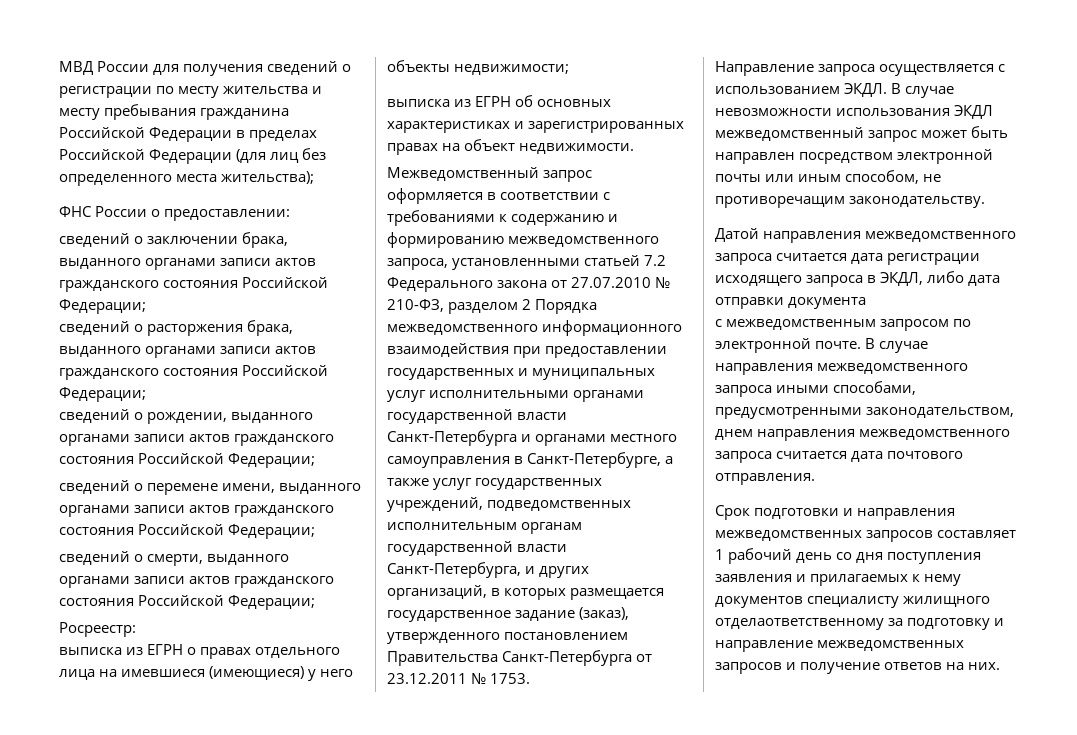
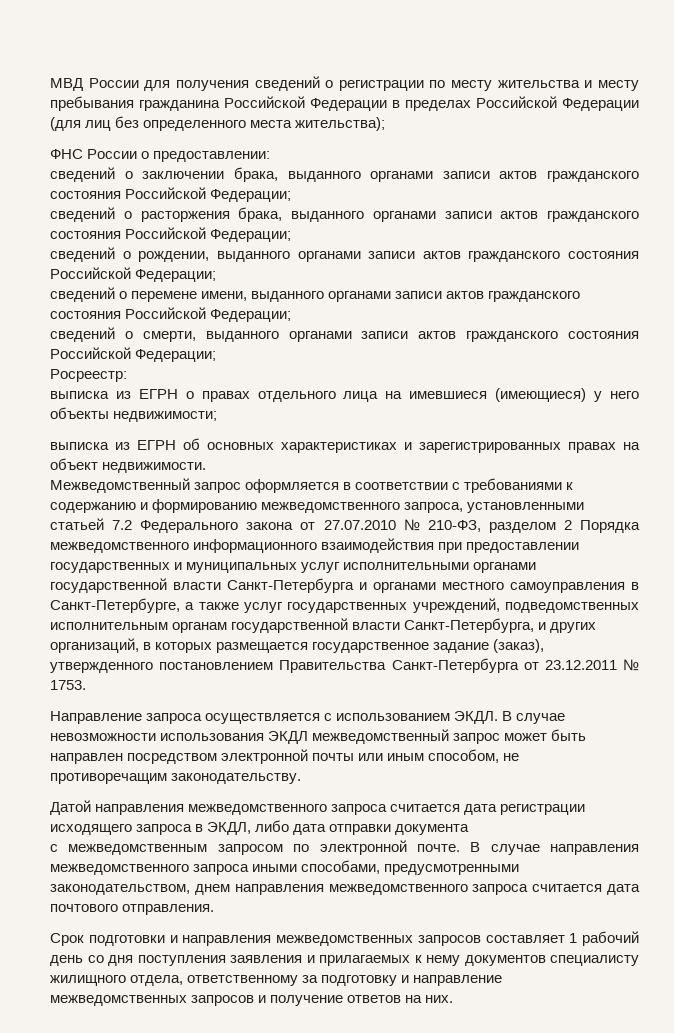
- Срок подготовки и направления межведомственных запросов составляет 1 рабочий день со дня поступления заявления и прилагаемых к нему документов специалисту жилищного отделаответственному за подготовку и направление межведомственных запросов и получение ответов на них.
+ Срок подготовки и направления межведомственных запросов составляет 1 рабочий день со дня поступления заявления и прилагаемых к нему документов специалисту жилищного отдела, ответственному за подготовку и направление межведомственных запросов и получение ответов на них.

